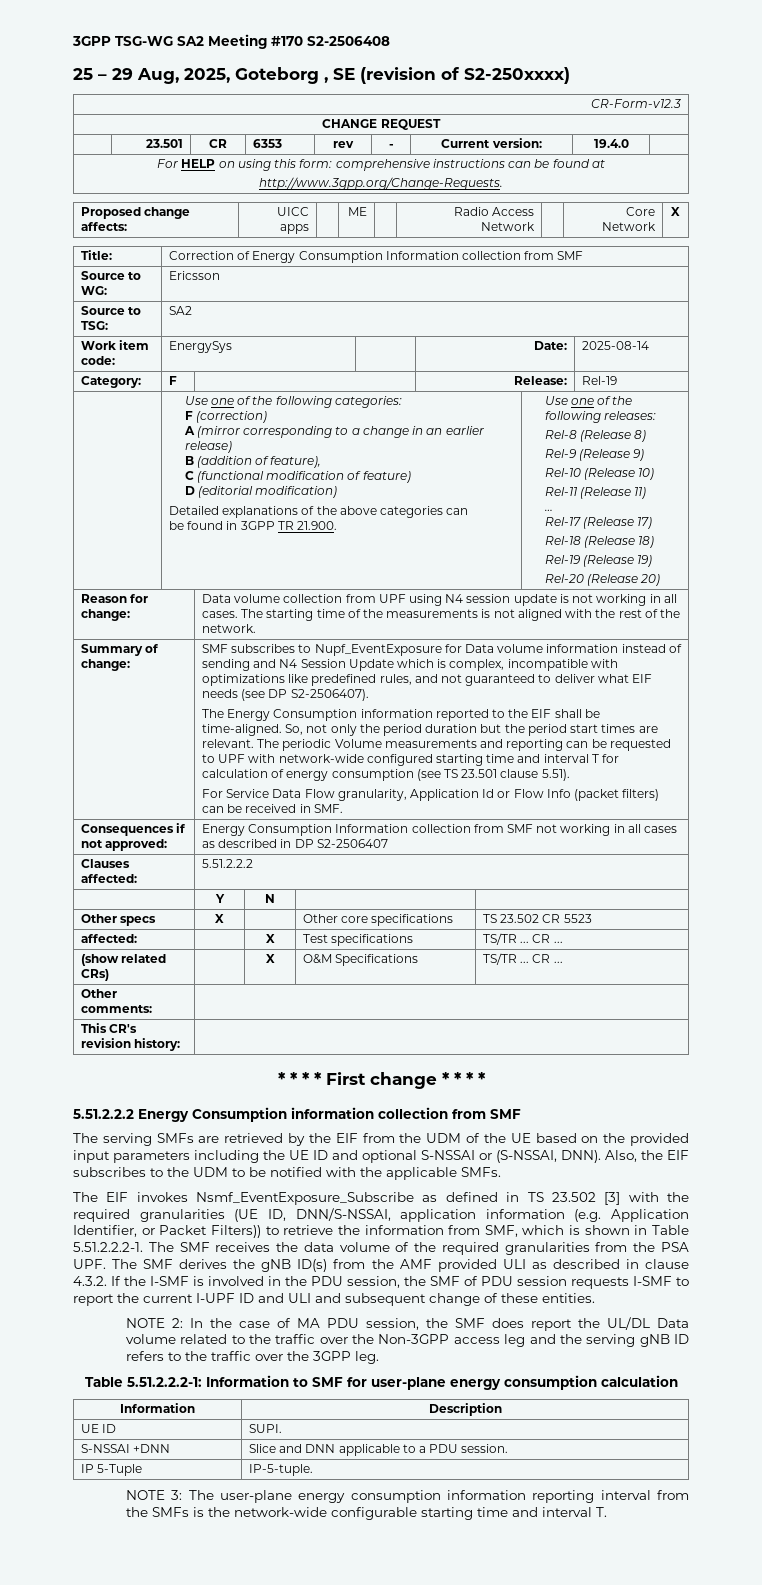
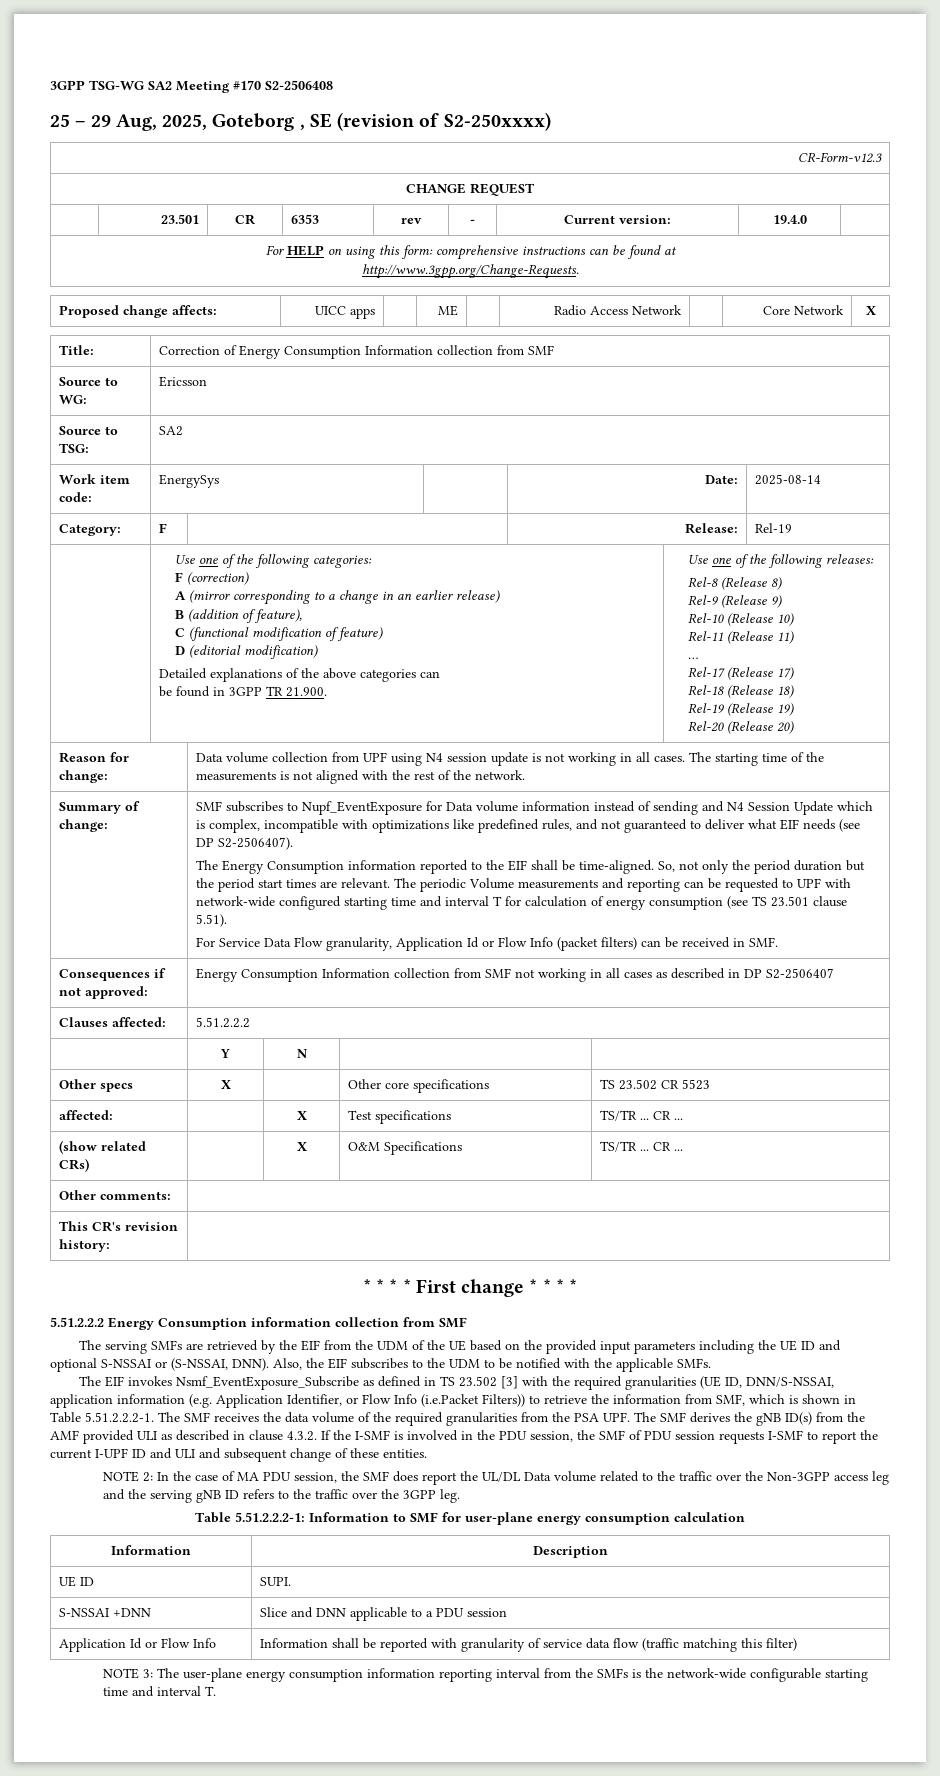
- The EIF invokes Nsmf_EventExposure_Subscribe as defined in TS 23.502 [3] with the required granularities (UE ID, DNN/S-NSSAI, application information (e.g. Application Identifier, or Packet Filters)) to retrieve the information from SMF, which is shown in Table 5.51.2.2.2-1. The SMF receives the data volume of the required granularities from the PSA UPF. The SMF derives the gNB ID(s) from the AMF provided ULI as described in clause 4.3.2. If the I-SMF is involved in the PDU session, the SMF of PDU session requests I-SMF to report the current I-UPF ID and ULI and subsequent change of these entities.
+ The EIF invokes Nsmf_EventExposure_Subscribe as defined in TS 23.502 [3] with the required granularities (UE ID, DNN/S-NSSAI, application information (e.g. Application Identifier, or Flow Info (i.e.Packet Filters)) to retrieve the information from SMF, which is shown in Table 5.51.2.2.2-1. The SMF receives the data volume of the required granularities from the PSA UPF. The SMF derives the gNB ID(s) from the AMF provided ULI as described in clause 4.3.2. If the I-SMF is involved in the PDU session, the SMF of PDU session requests I-SMF to report the current I-UPF ID and ULI and subsequent change of these entities.
- S-NSSAI +DNN | Slice and DNN applicable to a PDU session.
- IP 5-Tuple | IP-5-tuple.
+ S-NSSAI +DNN | Slice and DNN applicable to a PDU session
+ Application Id or Flow Info | Information shall be reported with granularity of service data flow (traffic matching this filter)

